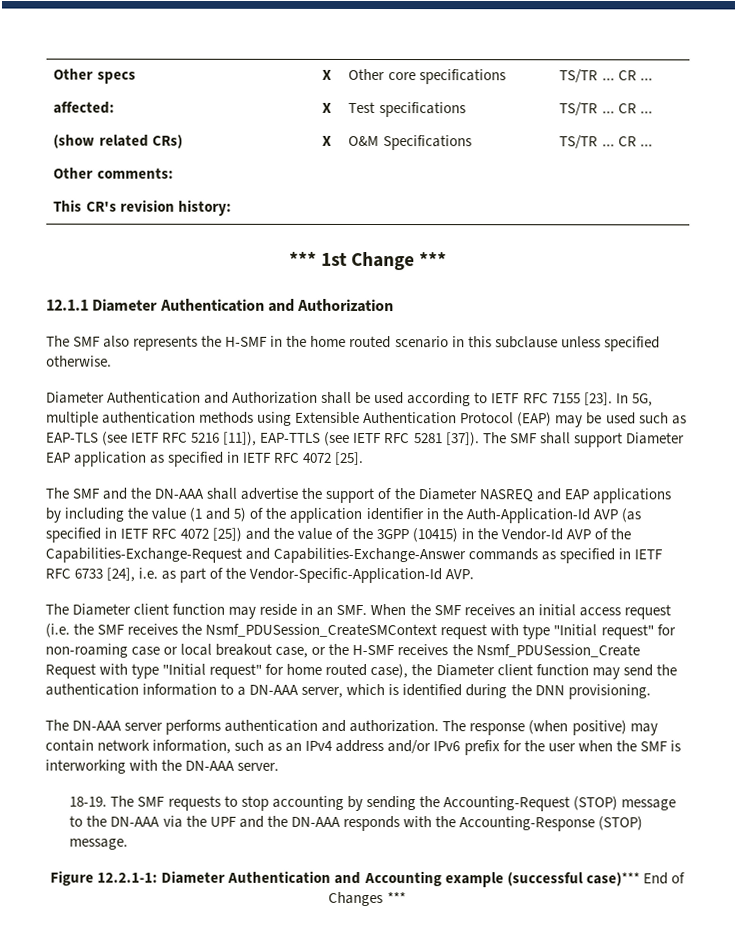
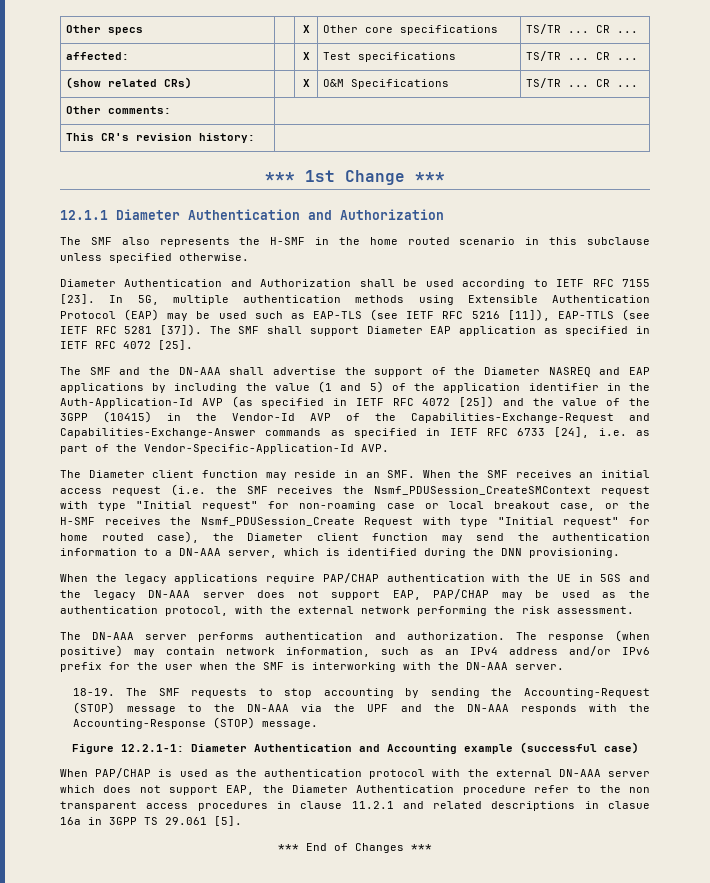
+ When the legacy applications require PAP/CHAP authentication with the UE in 5GS and the legacy DN-AAA server does not support EAP, PAP/CHAP may be used as the authentication protocol, with the external network performing the risk assessment.
- Figure 12.2.1-1: Diameter Authentication and Accounting example (successful case)*** End of Changes ***
+ Figure 12.2.1-1: Diameter Authentication and Accounting example (successful case)
+ When PAP/CHAP is used as the authentication protocol with the external DN-AAA server which does not support EAP, the Diameter Authentication procedure refer to the non transparent access procedures in clause 11.2.1 and related descriptions in clasue 16a in 3GPP TS 29.061 [5].
+ *** End of Changes ***

